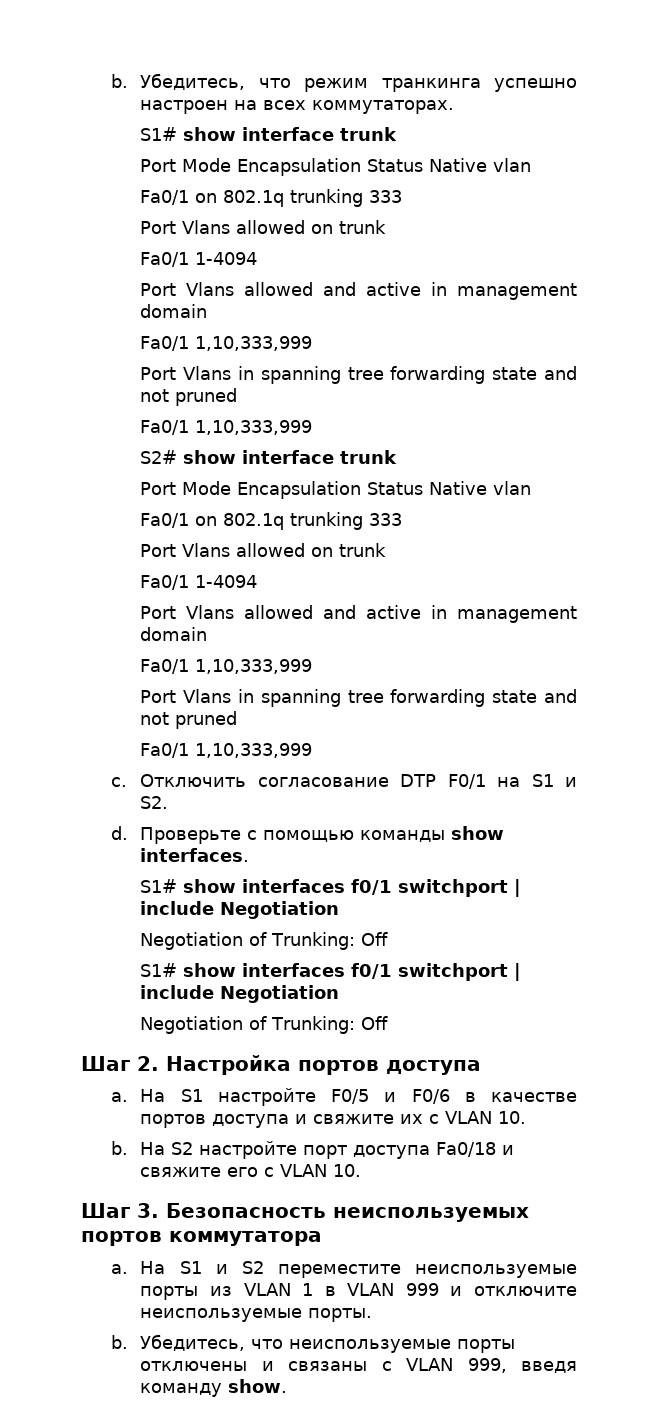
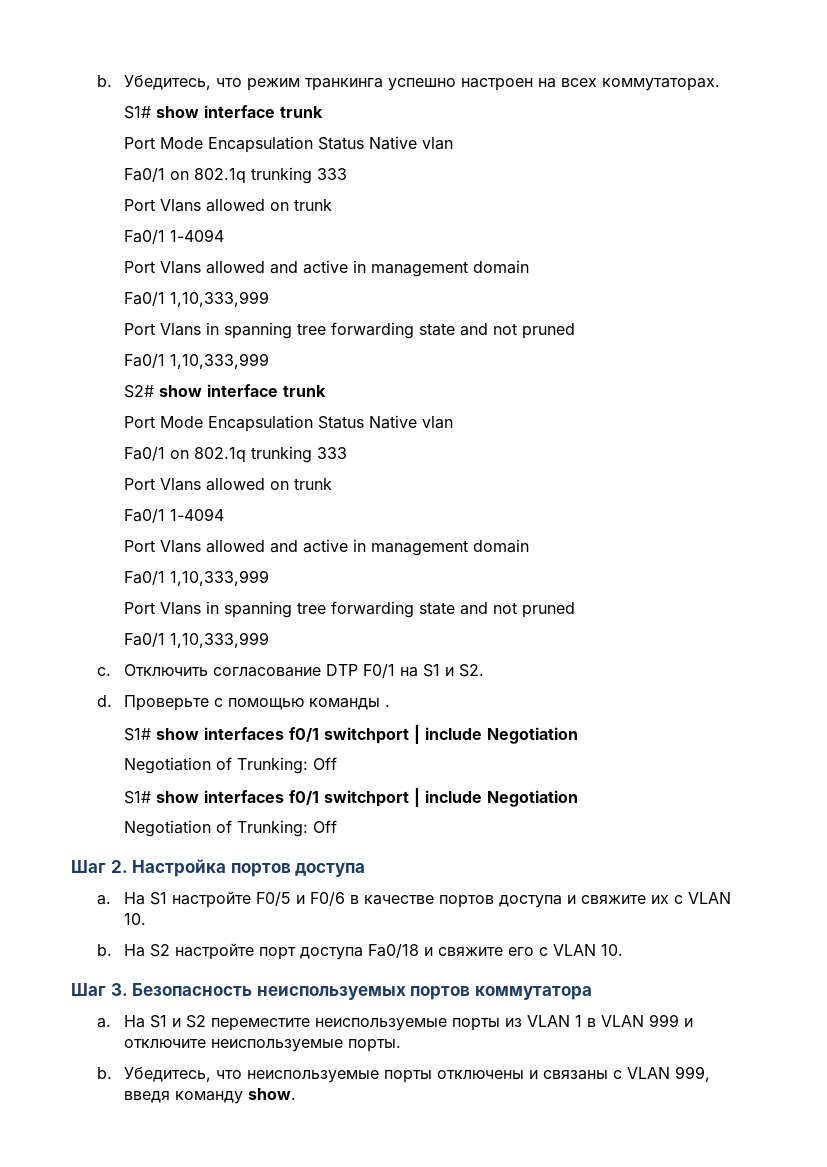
- Проверьте с помощью команды show interfaces.
+ Проверьте с помощью команды .

